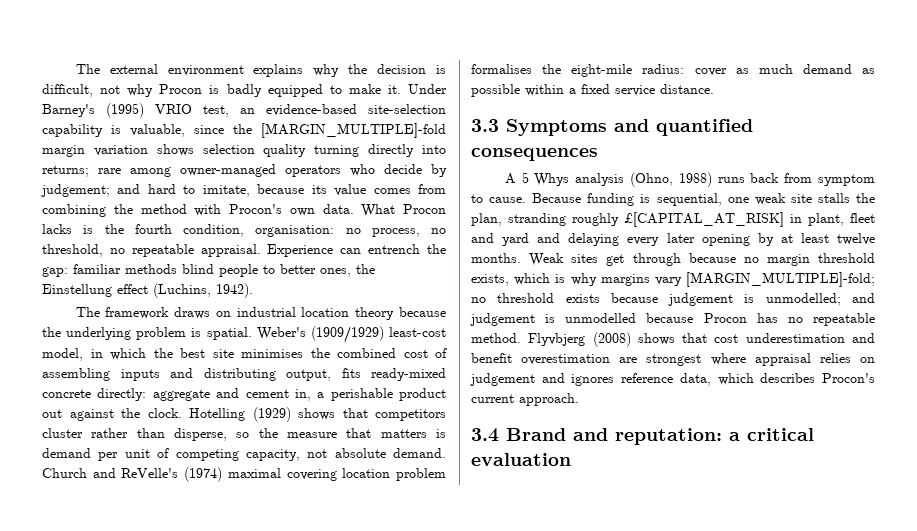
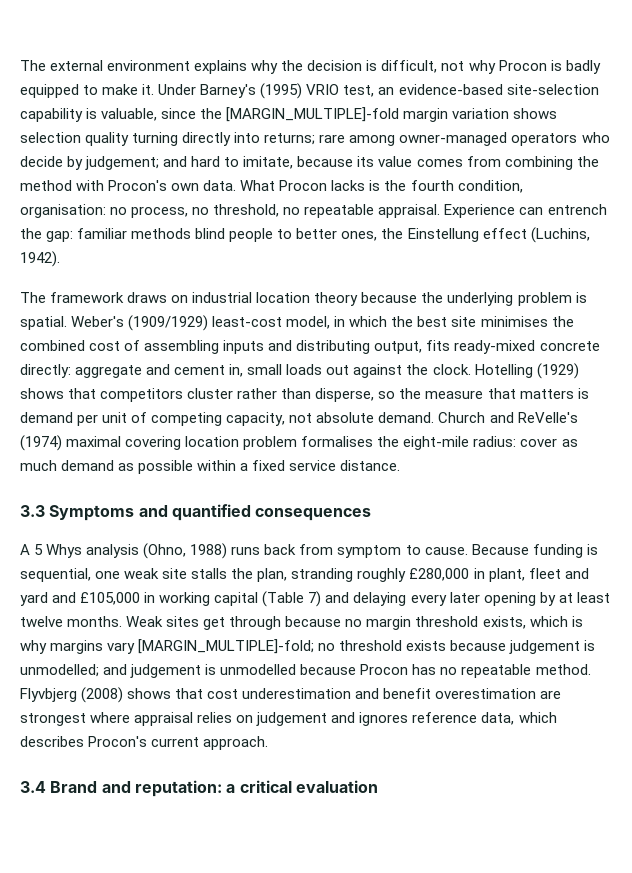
- Weber's (1909/1929) least-cost model, in which the best site minimises the combined cost of assembling inputs and distributing output, fits ready-mixed concrete directly: aggregate and cement in, a perishable product out against the clock.
+ Weber's (1909/1929) least-cost model, in which the best site minimises the combined cost of assembling inputs and distributing output, fits ready-mixed concrete directly: aggregate and cement in, small loads out against the clock.
- Because funding is sequential, one weak site stalls the plan, stranding roughly £[CAPITAL_AT_RISK] in plant, fleet and yard and delaying every later opening by at least twelve months.
+ Because funding is sequential, one weak site stalls the plan, stranding roughly £280,000 in plant, fleet and yard and £105,000 in working capital (Table 7) and delaying every later opening by at least twelve months.

